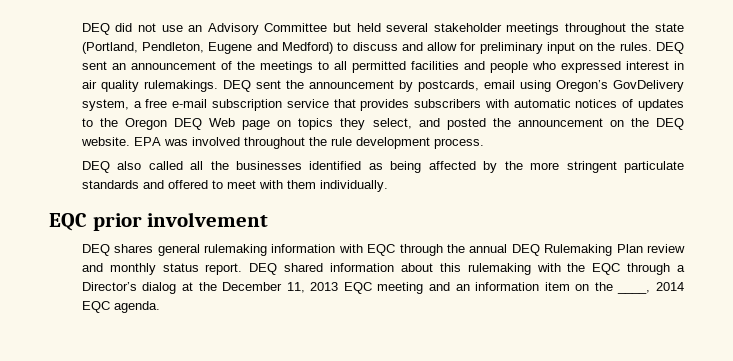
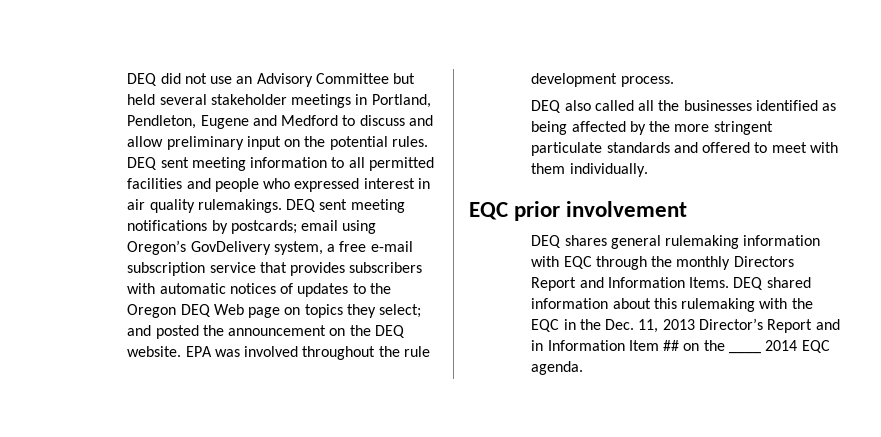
- DEQ did not use an Advisory Committee but held several stakeholder meetings throughout the state (Portland, Pendleton, Eugene and Medford) to discuss and allow for preliminary input on the rules.
+ DEQ did not use an Advisory Committee but held several stakeholder meetings in Portland, Pendleton, Eugene and Medford to discuss and allow preliminary input on the potential rules.
- DEQ sent an announcement of the meetings to all permitted facilities and people who expressed interest in air quality rulemakings.
+ DEQ sent meeting information to all permitted facilities and people who expressed interest in air quality rulemakings.
- DEQ sent the announcement by postcards, email using Oregon’s GovDelivery system, a free e-mail subscription service that provides subscribers with automatic notices of updates to the Oregon DEQ Web page on topics they select, and posted the announcement on the DEQ website.
+ DEQ sent meeting notifications by postcards; email using Oregon’s GovDelivery system, a free e-mail subscription service that provides subscribers with automatic notices of updates to the Oregon DEQ Web page on topics they select; and posted the announcement on the DEQ website.
- DEQ shares general rulemaking information with EQC through the annual DEQ Rulemaking Plan review and monthly status report.
+ DEQ shares general rulemaking information with EQC through the monthly Directors Report and Information Items.
- DEQ shared information about this rulemaking with the EQC through a Director’s dialog at the December 11, 2013 EQC meeting and an information item on the ____, 2014 EQC agenda.
+ DEQ shared information about this rulemaking with the EQC in the Dec. 11, 2013 Director’s Report and in Information Item ## on the ____ 2014 EQC agenda.

